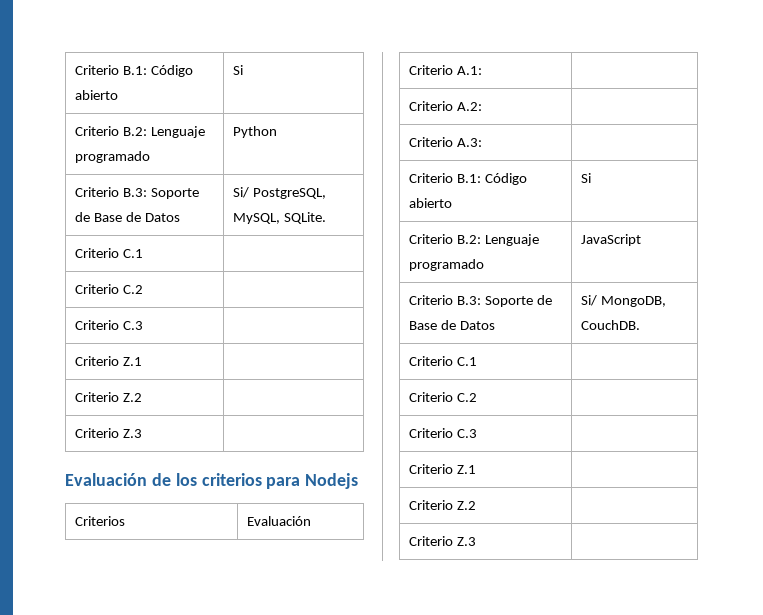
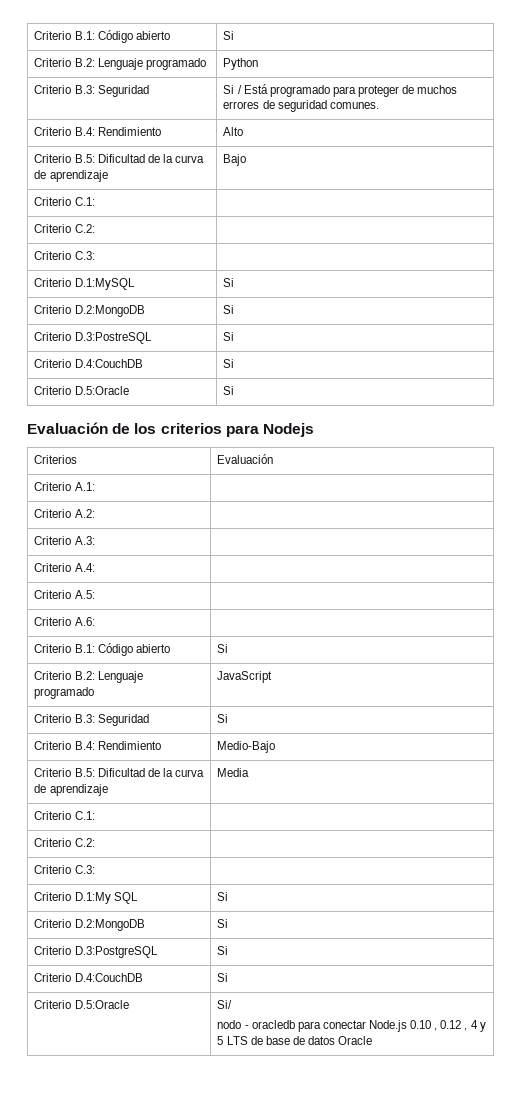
- Criterio B.3: Soporte de Base de Datos | Si/ PostgreSQL, MySQL, SQLite.
- Criterio C.1 |
- Criterio C.2 |
- Criterio C.3 |
- Criterio Z.1 |
- Criterio Z.2 |
- Criterio Z.3 |
+ Criterio B.3: Seguridad | Si / Está programado para proteger de muchos errores de seguridad comunes.
+ Criterio B.4: Rendimiento | Alto
+ Criterio B.5: Dificultad de la curva de aprendizaje | Bajo
+ Criterio C.1: |
+ Criterio C.2: |
+ Criterio C.3: |
+ Criterio D.1:MySQL | Si
+ Criterio D.2:MongoDB | Si
+ Criterio D.3:PostreSQL | Si
+ Criterio D.4:CouchDB | Si
+ Criterio D.5:Oracle | Si
+ Criterio A.4: |
+ Criterio A.5: |
+ Criterio A.6: |
  Criterio B.2: Lenguaje programado | JavaScript
- Criterio B.3: Soporte de Base de Datos | Si/ MongoDB, CouchDB.
- Criterio C.1 |
- Criterio C.2 |
- Criterio C.3 |
- Criterio Z.1 |
- Criterio Z.2 |
- Criterio Z.3 |
+ Criterio B.3: Seguridad | Si
+ Criterio B.4: Rendimiento | Medio-Bajo
+ Criterio B.5: Dificultad de la curva de aprendizaje | Media
+ Criterio C.1: |
+ Criterio C.2: |
+ Criterio C.3: |
+ Criterio D.1:My SQL | Si
+ Criterio D.2:MongoDB | Si
+ Criterio D.3:PostgreSQL | Si
+ Criterio D.4:CouchDB | Si
+ Criterio D.5:Oracle | Si/
+ nodo - oracledb para conectar Node.js 0.10 , 0.12 , 4 y 5 LTS de base de datos Oracle

